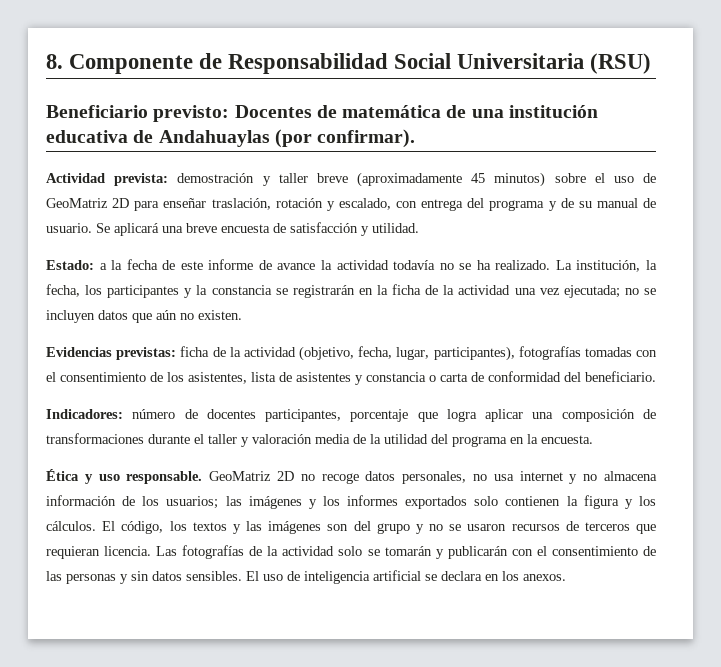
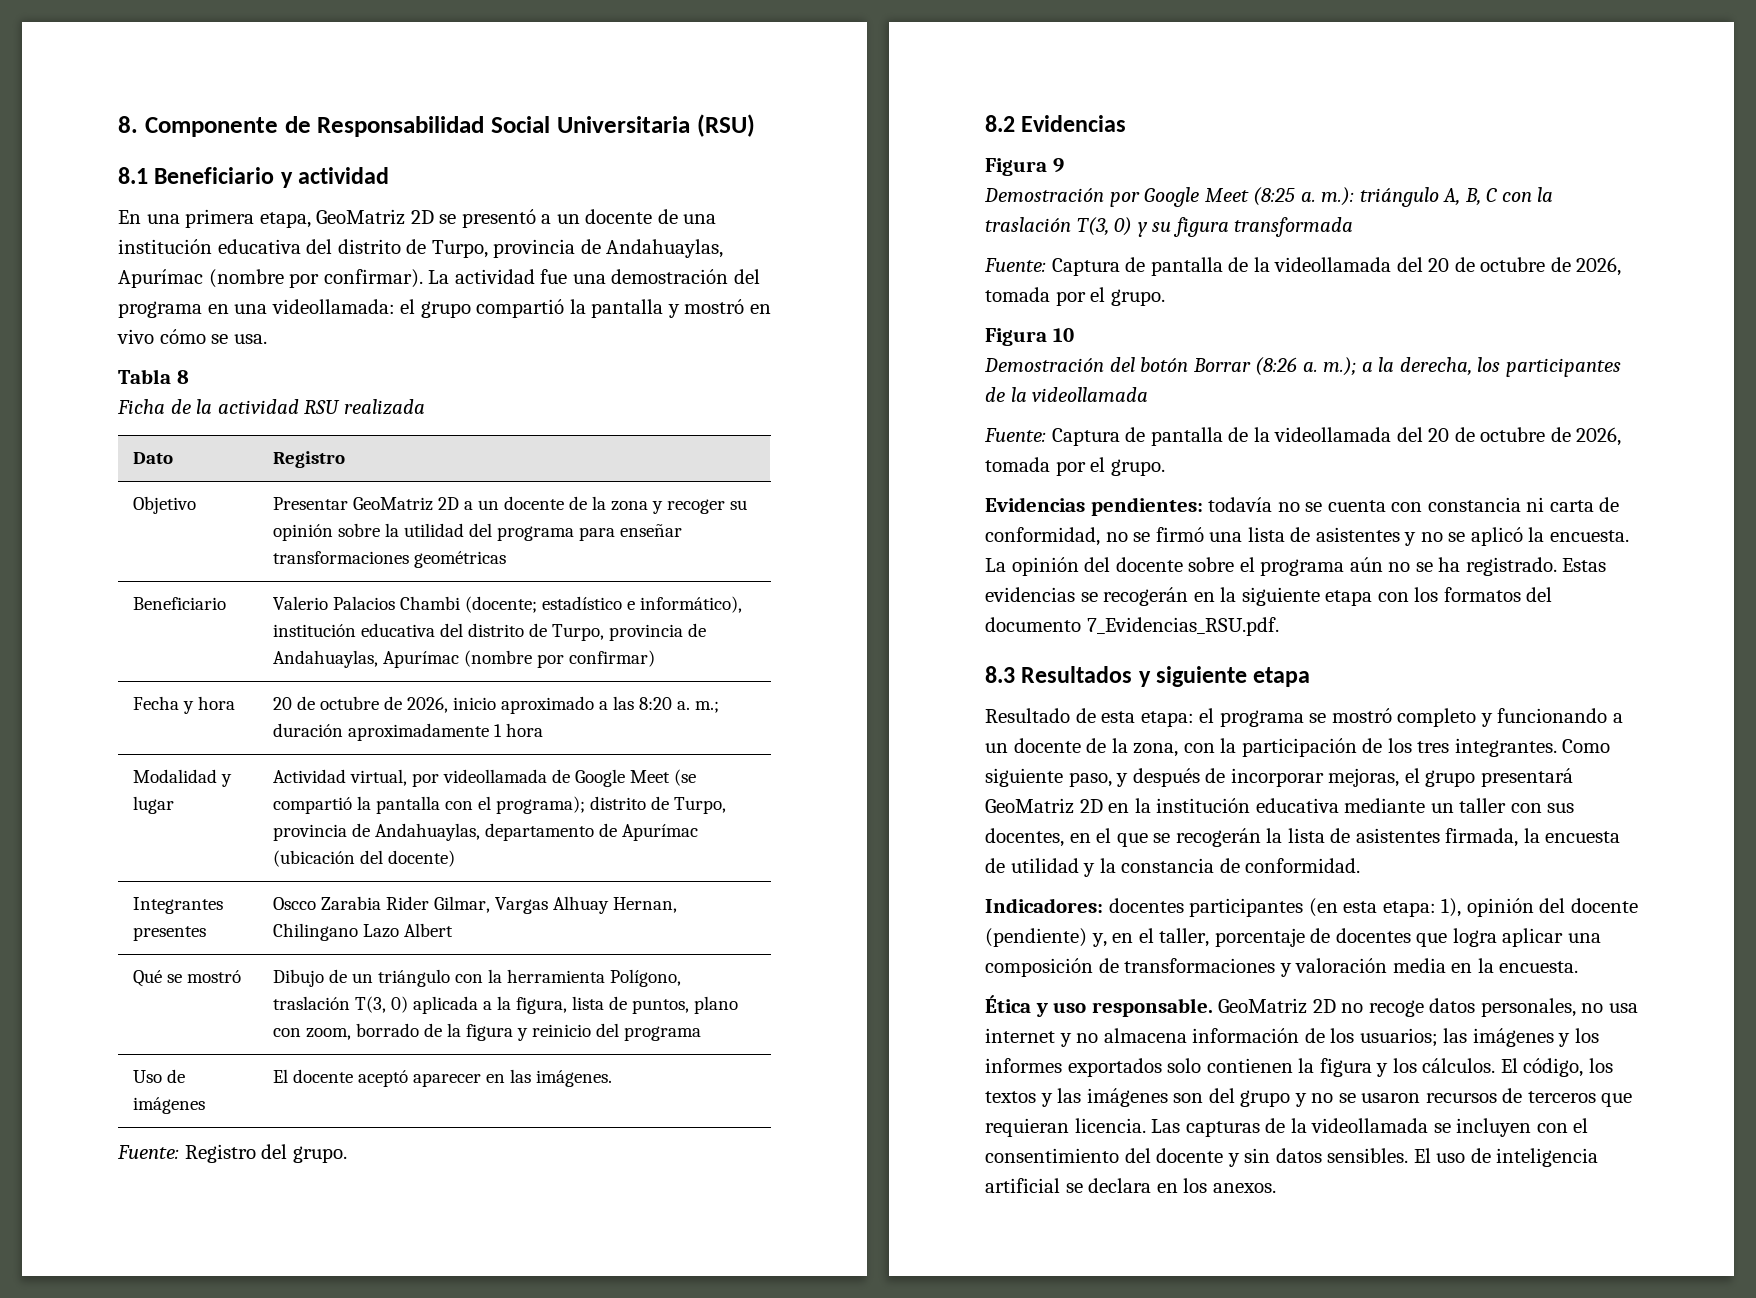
- Beneficiario previsto: Docentes de matemática de una institución educativa de Andahuaylas (por confirmar).
- Actividad prevista: demostración y taller breve (aproximadamente 45 minutos) sobre el uso de GeoMatriz 2D para enseñar traslación, rotación y escalado, con entrega del programa y de su manual de usuario. Se aplicará una breve encuesta de satisfacción y utilidad.
- Estado: a la fecha de este informe de avance la actividad todavía no se ha realizado. La institución, la fecha, los participantes y la constancia se registrarán en la ficha de la actividad una vez ejecutada; no se incluyen datos que aún no existen.
- Evidencias previstas: ficha de la actividad (objetivo, fecha, lugar, participantes), fotografías tomadas con el consentimiento de los asistentes, lista de asistentes y constancia o carta de conformidad del beneficiario.
- Indicadores: número de docentes participantes, porcentaje que logra aplicar una composición de transformaciones durante el taller y valoración media de la utilidad del programa en la encuesta.
+ 8.1 Beneficiario y actividad
+ En una primera etapa, GeoMatriz 2D se presentó a un docente de una institución educativa del distrito de Turpo, provincia de Andahuaylas, Apurímac (nombre por confirmar). La actividad fue una demostración del programa en una videollamada: el grupo compartió la pantalla y mostró en vivo cómo se usa.
+ Tabla 8
+ Ficha de la actividad RSU realizada
+ Dato | Registro
+ Objetivo | Presentar GeoMatriz 2D a un docente de la zona y recoger su opinión sobre la utilidad del programa para enseñar transformaciones geométricas
+ Beneficiario | Valerio Palacios Chambi (docente; estadístico e informático), institución educativa del distrito de Turpo, provincia de Andahuaylas, Apurímac (nombre por confirmar)
+ Fecha y hora | 20 de octubre de 2026, inicio aproximado a las 8:20 a. m.; duración aproximadamente 1 hora
+ Modalidad y lugar | Actividad virtual, por videollamada de Google Meet (se compartió la pantalla con el programa); distrito de Turpo, provincia de Andahuaylas, departamento de Apurímac (ubicación del docente)
+ Integrantes presentes | Oscco Zarabia Rider Gilmar, Vargas Alhuay Hernan, Chilingano Lazo Albert
+ Qué se mostró | Dibujo de un triángulo con la herramienta Polígono, traslación T(3, 0) aplicada a la figura, lista de puntos, plano con zoom, borrado de la figura y reinicio del programa
+ Uso de imágenes | El docente aceptó aparecer en las imágenes.
+ Fuente: Registro del grupo.
+ 8.2 Evidencias
+ Figura 9
+ Demostración por Google Meet (8:25 a. m.): triángulo A, B, C con la traslación T(3, 0) y su figura transformada
+ Fuente: Captura de pantalla de la videollamada del 20 de octubre de 2026, tomada por el grupo.
+ Figura 10
+ Demostración del botón Borrar (8:26 a. m.); a la derecha, los participantes de la videollamada
+ Fuente: Captura de pantalla de la videollamada del 20 de octubre de 2026, tomada por el grupo.
+ Evidencias pendientes: todavía no se cuenta con constancia ni carta de conformidad, no se firmó una lista de asistentes y no se aplicó la encuesta. La opinión del docente sobre el programa aún no se ha registrado. Estas evidencias se recogerán en la siguiente etapa con los formatos del documento 7_Evidencias_RSU.pdf.
+ 8.3 Resultados y siguiente etapa
+ Resultado de esta etapa: el programa se mostró completo y funcionando a un docente de la zona, con la participación de los tres integrantes. Como siguiente paso, y después de incorporar mejoras, el grupo presentará GeoMatriz 2D en la institución educativa mediante un taller con sus docentes, en el que se recogerán la lista de asistentes firmada, la encuesta de utilidad y la constancia de conformidad.
+ Indicadores: docentes participantes (en esta etapa: 1), opinión del docente (pendiente) y, en el taller, porcentaje de docentes que logra aplicar una composición de transformaciones y valoración media en la encuesta.
- Las fotografías de la actividad solo se tomarán y publicarán con el consentimiento de las personas y sin datos sensibles.
+ Las capturas de la videollamada se incluyen con el consentimiento del docente y sin datos sensibles.

